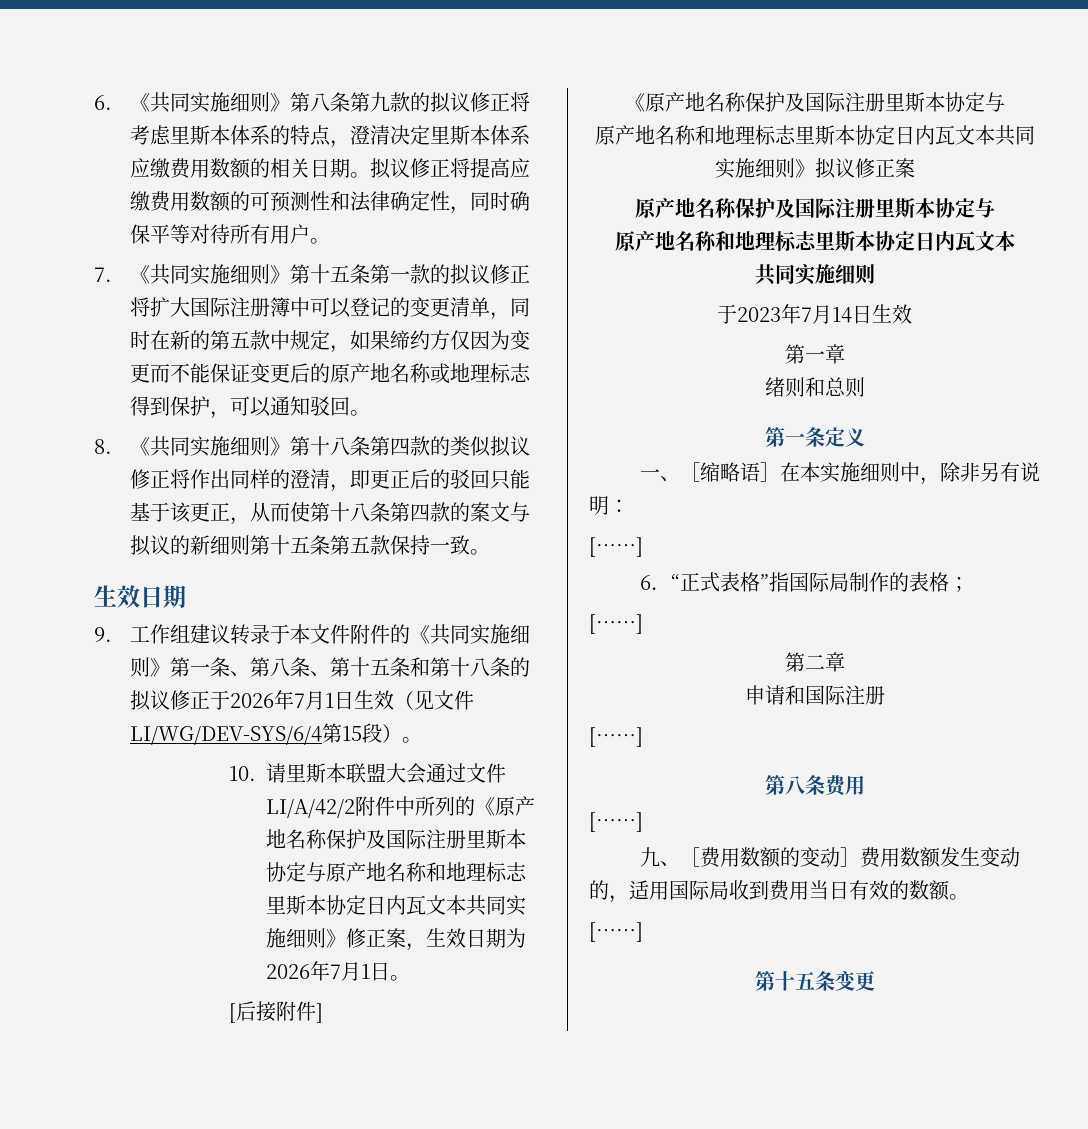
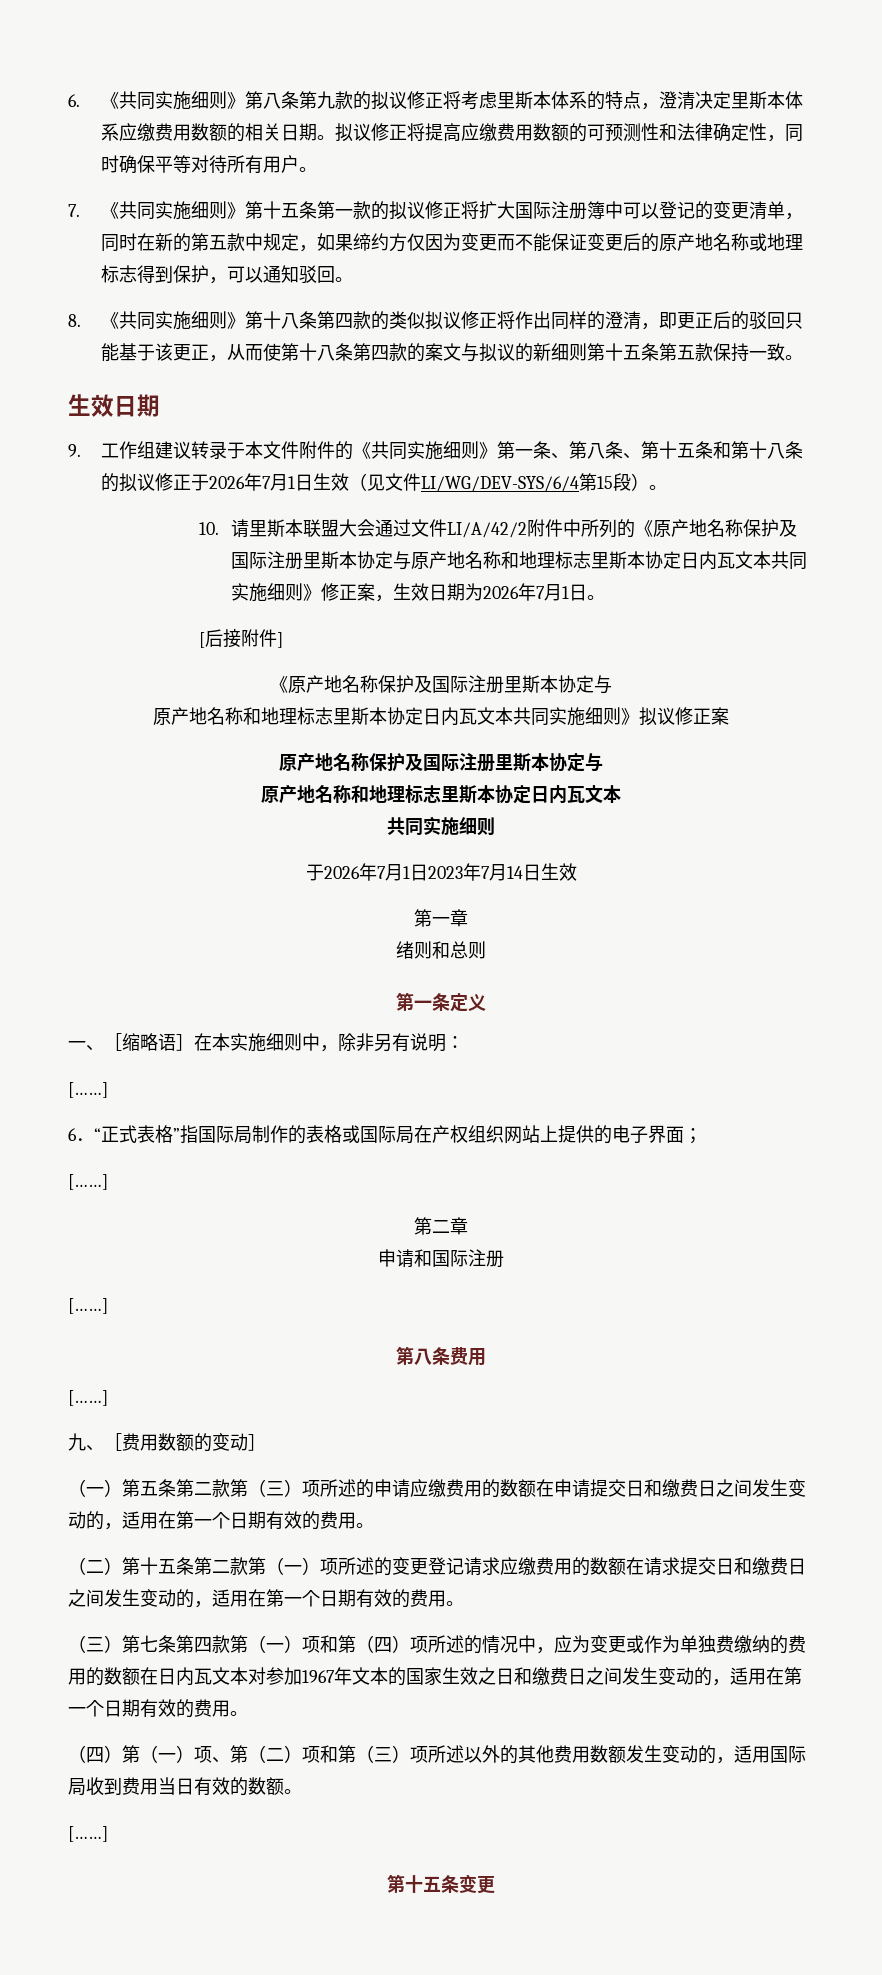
- 于2023年7月14日生效
+ 于2026年7月1日2023年7月14日生效
- 6．“正式表格”指国际局制作的表格；
+ 6．“正式表格”指国际局制作的表格或国际局在产权组织网站上提供的电子界面；
- 九、［费用数额的变动］费用数额发生变动的，适用国际局收到费用当日有效的数额。
+ 九、［费用数额的变动］
+ （一）第五条第二款第（三）项所述的申请应缴费用的数额在申请提交日和缴费日之间发生变动的，适用在第一个日期有效的费用。
+ （二）第十五条第二款第（一）项所述的变更登记请求应缴费用的数额在请求提交日和缴费日之间发生变动的，适用在第一个日期有效的费用。
+ （三）第七条第四款第（一）项和第（四）项所述的情况中，应为变更或作为单独费缴纳的费用的数额在日内瓦文本对参加1967年文本的国家生效之日和缴费日之间发生变动的，适用在第一个日期有效的费用。
+ （四）第（一）项、第（二）项和第（三）项所述以外的其他费用数额发生变动的，适用国际局收到费用当日有效的数额。

